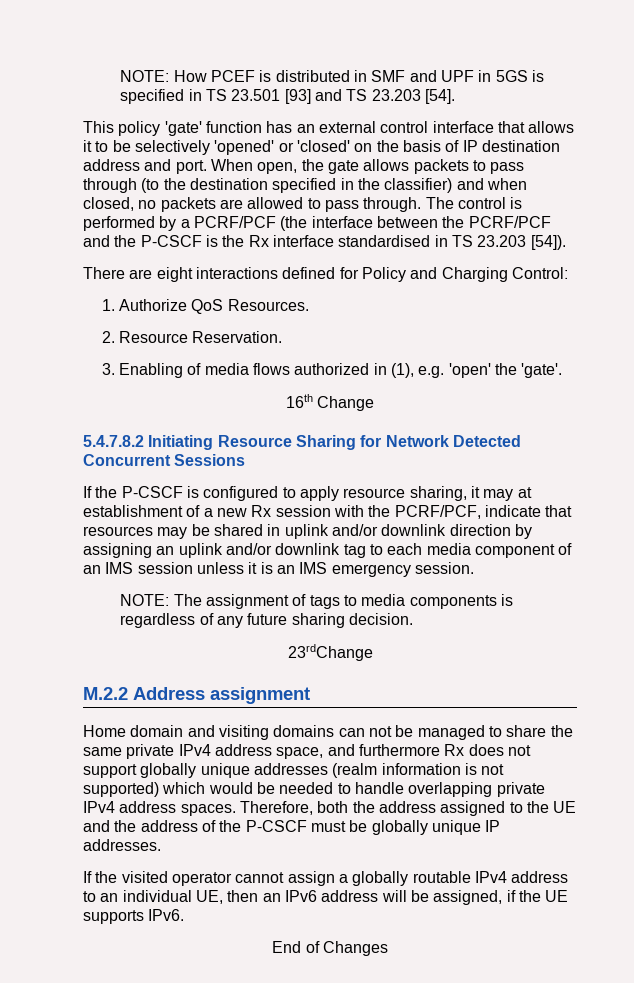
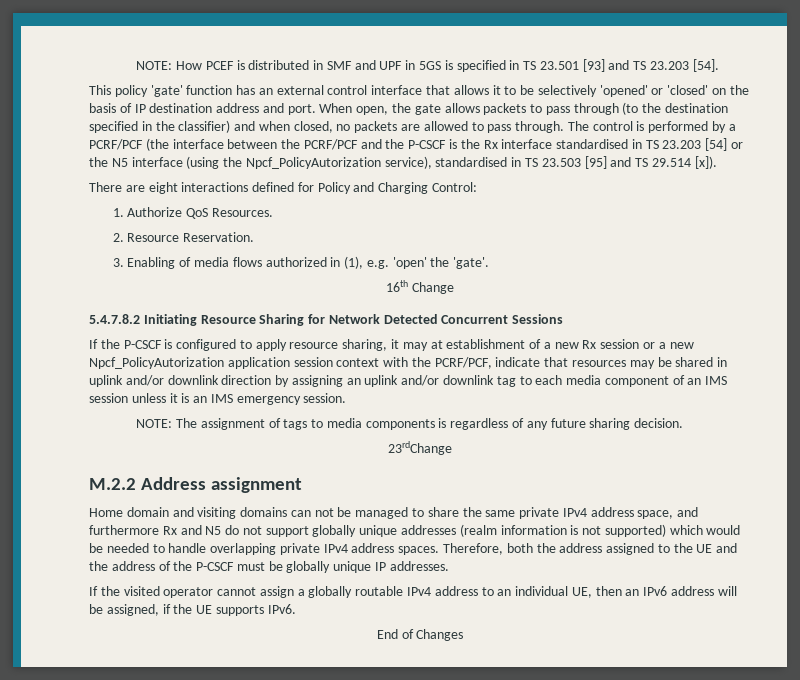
- The control is performed by a PCRF/PCF (the interface between the PCRF/PCF and the P-CSCF is the Rx interface standardised in TS 23.203 [54]).
+ The control is performed by a PCRF/PCF (the interface between the PCRF/PCF and the P-CSCF is the Rx interface standardised in TS 23.203 [54] or the N5 interface (using the Npcf_PolicyAutorization service), standardised in TS 23.503 [95] and TS 29.514 [x]).
- If the P-CSCF is configured to apply resource sharing, it may at establishment of a new Rx session with the PCRF/PCF, indicate that resources may be shared in uplink and/or downlink direction by assigning an uplink and/or downlink tag to each media component of an IMS session unless it is an IMS emergency session.
+ If the P-CSCF is configured to apply resource sharing, it may at establishment of a new Rx session or a new Npcf_PolicyAutorization application session context with the PCRF/PCF, indicate that resources may be shared in uplink and/or downlink direction by assigning an uplink and/or downlink tag to each media component of an IMS session unless it is an IMS emergency session.
- Home domain and visiting domains can not be managed to share the same private IPv4 address space, and furthermore Rx does not support globally unique addresses (realm information is not supported) which would be needed to handle overlapping private IPv4 address spaces.
+ Home domain and visiting domains can not be managed to share the same private IPv4 address space, and furthermore Rx and N5 do not support globally unique addresses (realm information is not supported) which would be needed to handle overlapping private IPv4 address spaces.

